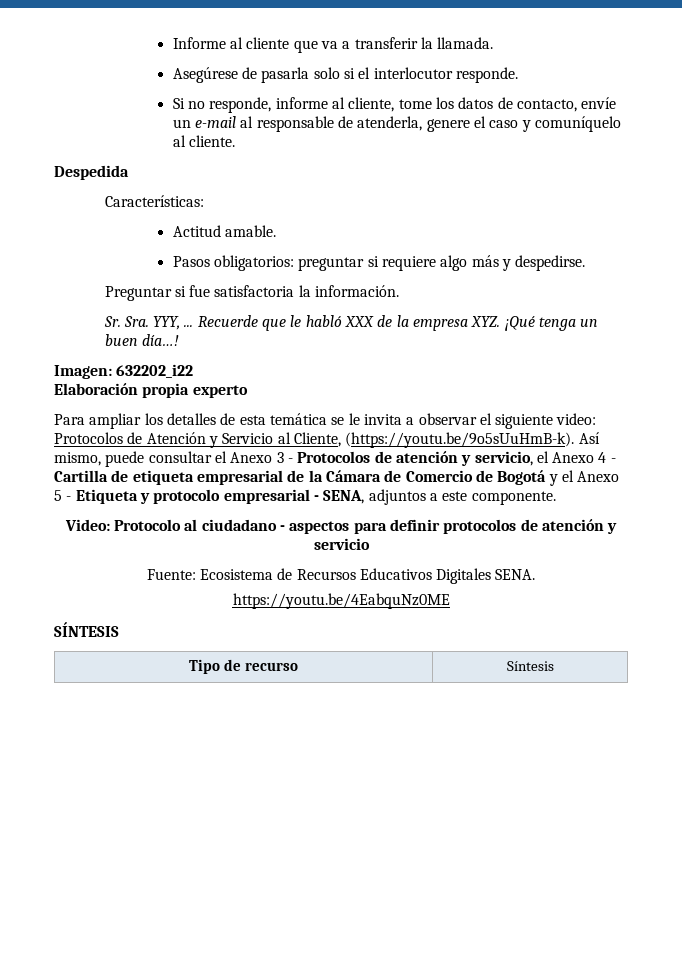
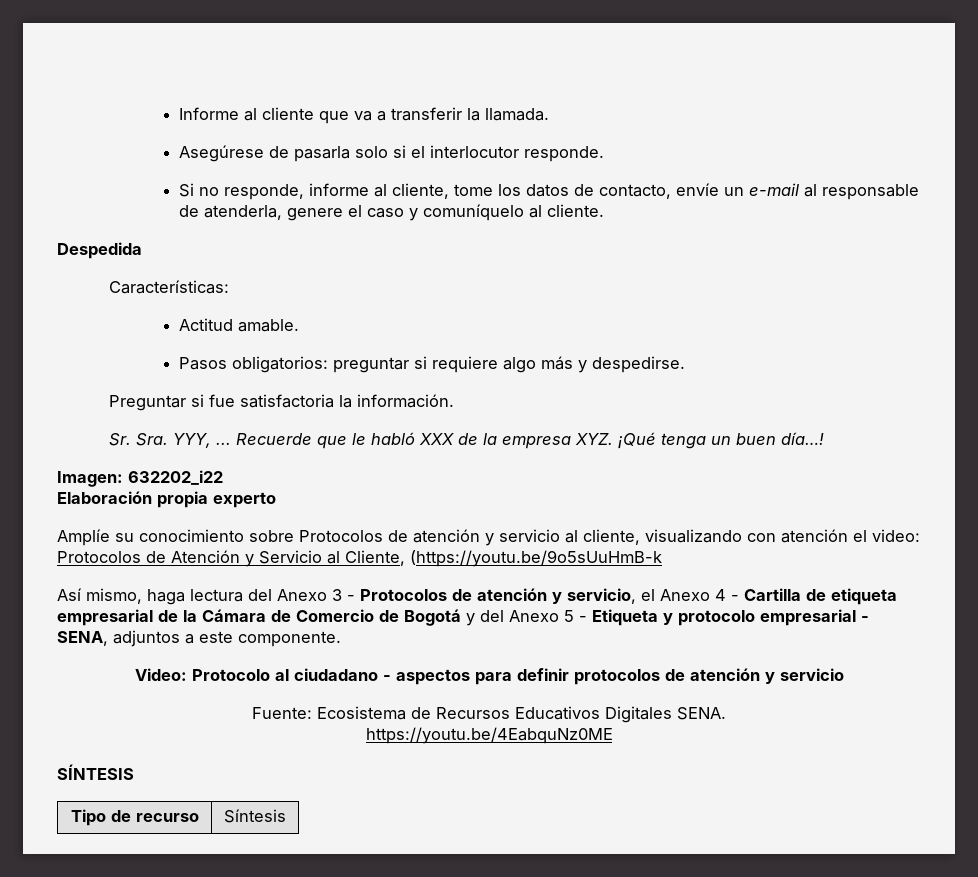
- Para ampliar los detalles de esta temática se le invita a observar el siguiente video: Protocolos de Atención y Servicio al Cliente, (https://youtu.be/9o5sUuHmB-k). Así mismo, puede consultar el Anexo 3 - Protocolos de atención y servicio, el Anexo 4 - Cartilla de etiqueta empresarial de la Cámara de Comercio de Bogotá y el Anexo 5 - Etiqueta y protocolo empresarial - SENA, adjuntos a este componente.
+ Amplíe su conocimiento sobre Protocolos de atención y servicio al cliente, visualizando con atención el video: Protocolos de Atención y Servicio al Cliente, (https://youtu.be/9o5sUuHmB-k
+ Así mismo, haga lectura del Anexo 3 - Protocolos de atención y servicio, el Anexo 4 - Cartilla de etiqueta empresarial de la Cámara de Comercio de Bogotá y del Anexo 5 - Etiqueta y protocolo empresarial - SENA, adjuntos a este componente.

